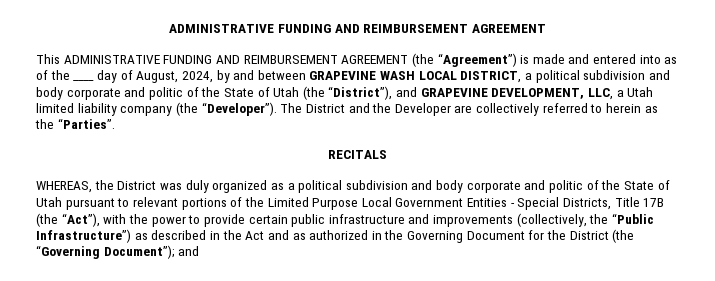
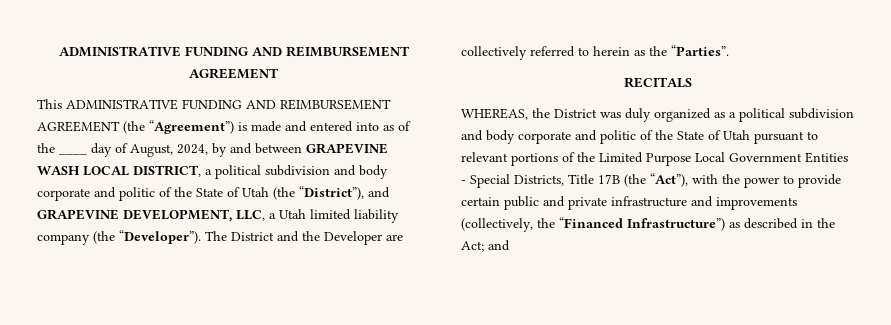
- WHEREAS, the District was duly organized as a political subdivision and body corporate and politic of the State of Utah pursuant to relevant portions of the Limited Purpose Local Government Entities - Special Districts, Title 17B (the “Act”), with the power to provide certain public infrastructure and improvements (collectively, the “Public Infrastructure”) as described in the Act and as authorized in the Governing Document for the District (the “Governing Document”); and
+ WHEREAS, the District was duly organized as a political subdivision and body corporate and politic of the State of Utah pursuant to relevant portions of the Limited Purpose Local Government Entities - Special Districts, Title 17B (the “Act”), with the power to provide certain public and private infrastructure and improvements (collectively, the “Financed Infrastructure”) as described in the Act; and

